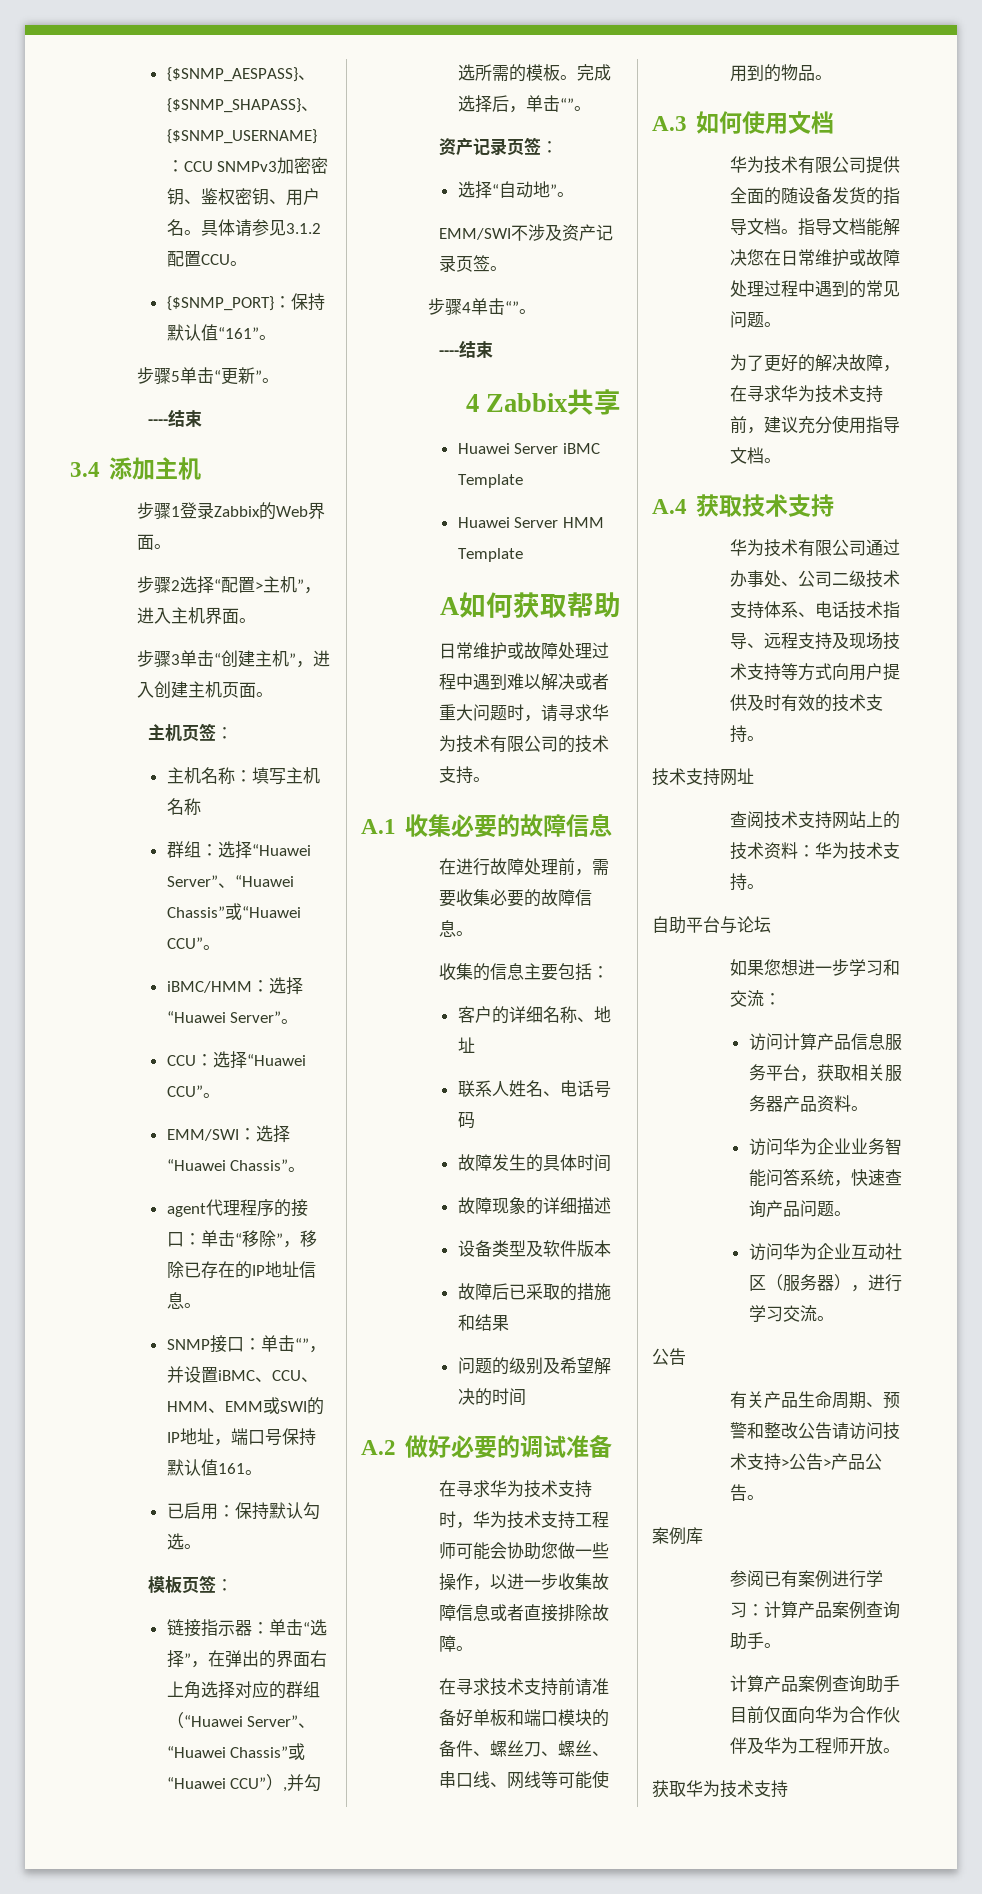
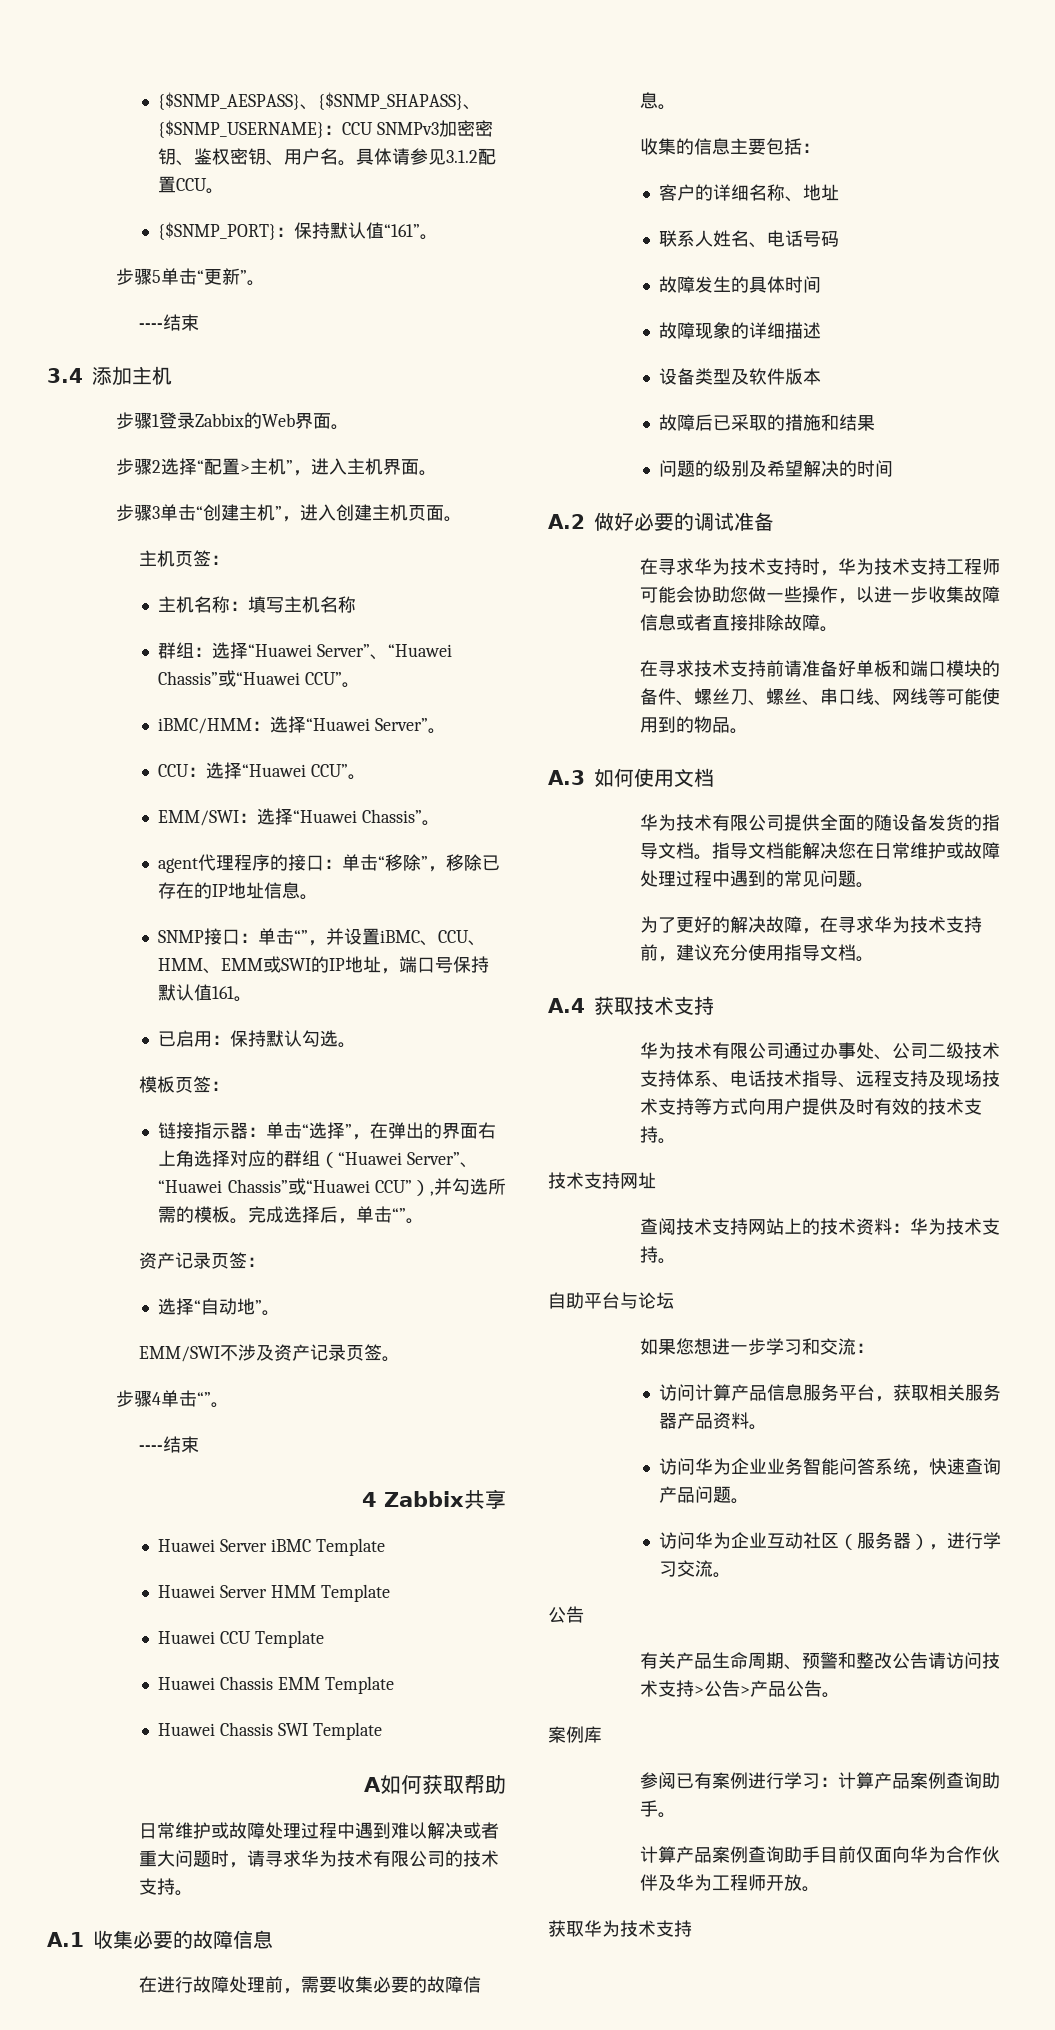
+ Huawei CCU Template
+ Huawei Chassis EMM Template
+ Huawei Chassis SWI Template

